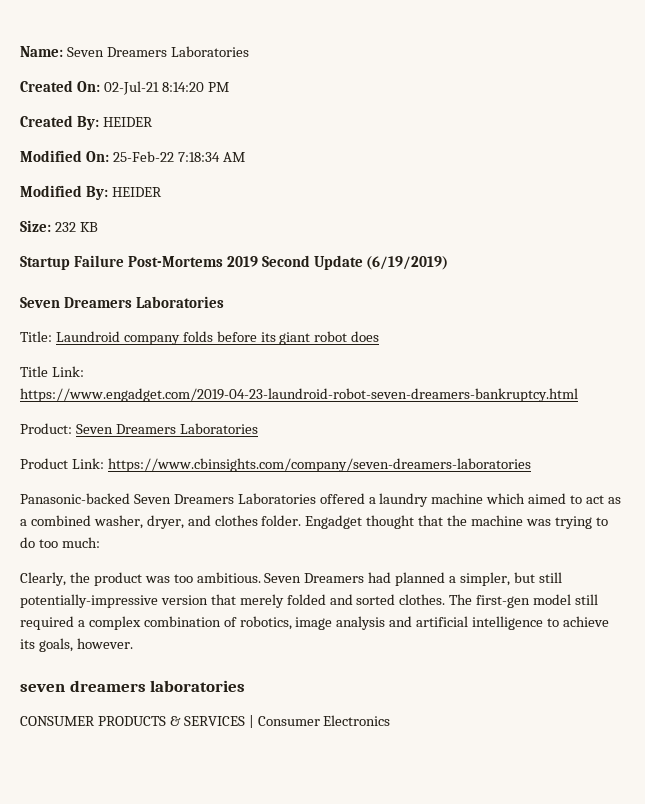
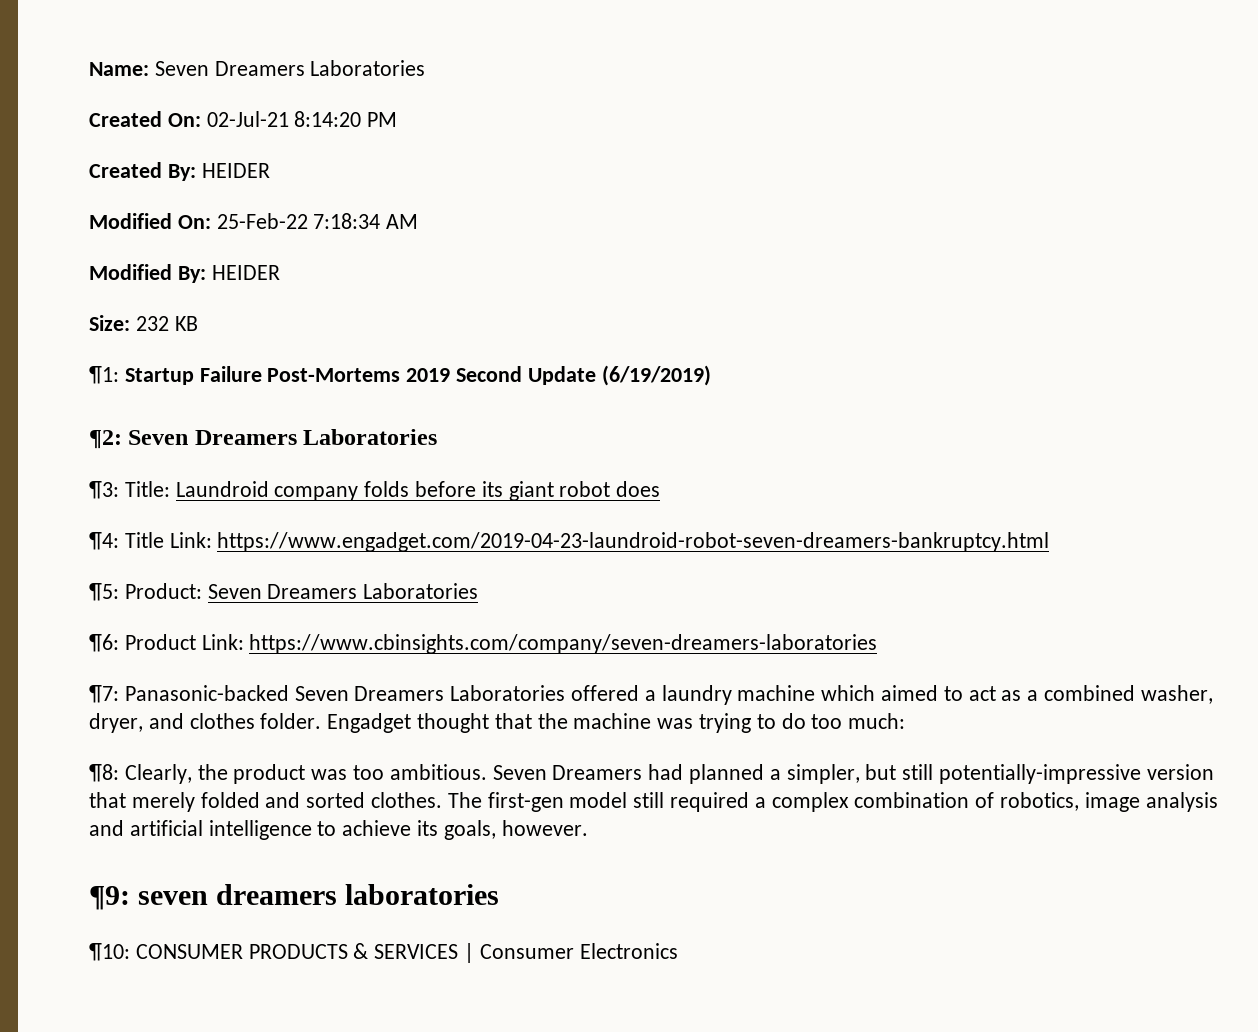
- Startup Failure Post-Mortems 2019 Second Update (6/19/2019)
- Seven Dreamers Laboratories
- Title: Laundroid company folds before its giant robot does
+ ¶1: Startup Failure Post-Mortems 2019 Second Update (6/19/2019)
+ ¶2: Seven Dreamers Laboratories
+ ¶3: Title: Laundroid company folds before its giant robot does
- Title Link: https://www.engadget.com/2019-04-23-laundroid-robot-seven-dreamers-bankruptcy.html
+ ¶4: Title Link: https://www.engadget.com/2019-04-23-laundroid-robot-seven-dreamers-bankruptcy.html
- Product: Seven Dreamers Laboratories
+ ¶5: Product: Seven Dreamers Laboratories
- Product Link: https://www.cbinsights.com/company/seven-dreamers-laboratories
+ ¶6: Product Link: https://www.cbinsights.com/company/seven-dreamers-laboratories
- Panasonic-backed Seven Dreamers Laboratories offered a laundry machine which aimed to act as a combined washer, dryer, and clothes folder.
+ ¶7: Panasonic-backed Seven Dreamers Laboratories offered a laundry machine which aimed to act as a combined washer, dryer, and clothes folder.
- Clearly, the product was too ambitious.
+ ¶8: Clearly, the product was too ambitious.
- seven dreamers laboratories
+ ¶9: seven dreamers laboratories
- CONSUMER PRODUCTS & SERVICES | Consumer Electronics
+ ¶10: CONSUMER PRODUCTS & SERVICES | Consumer Electronics

